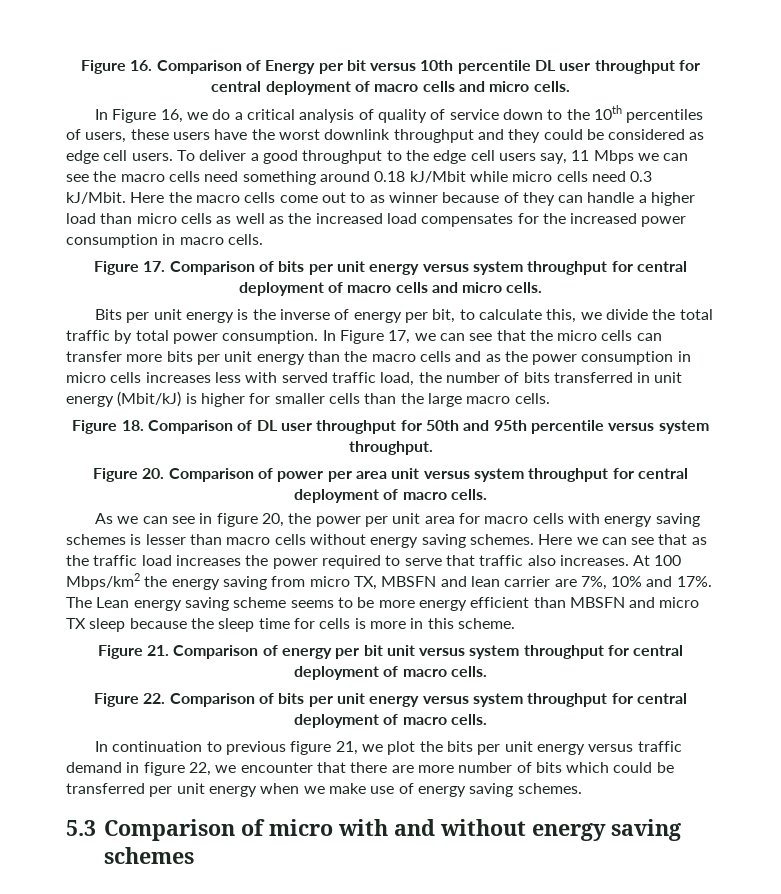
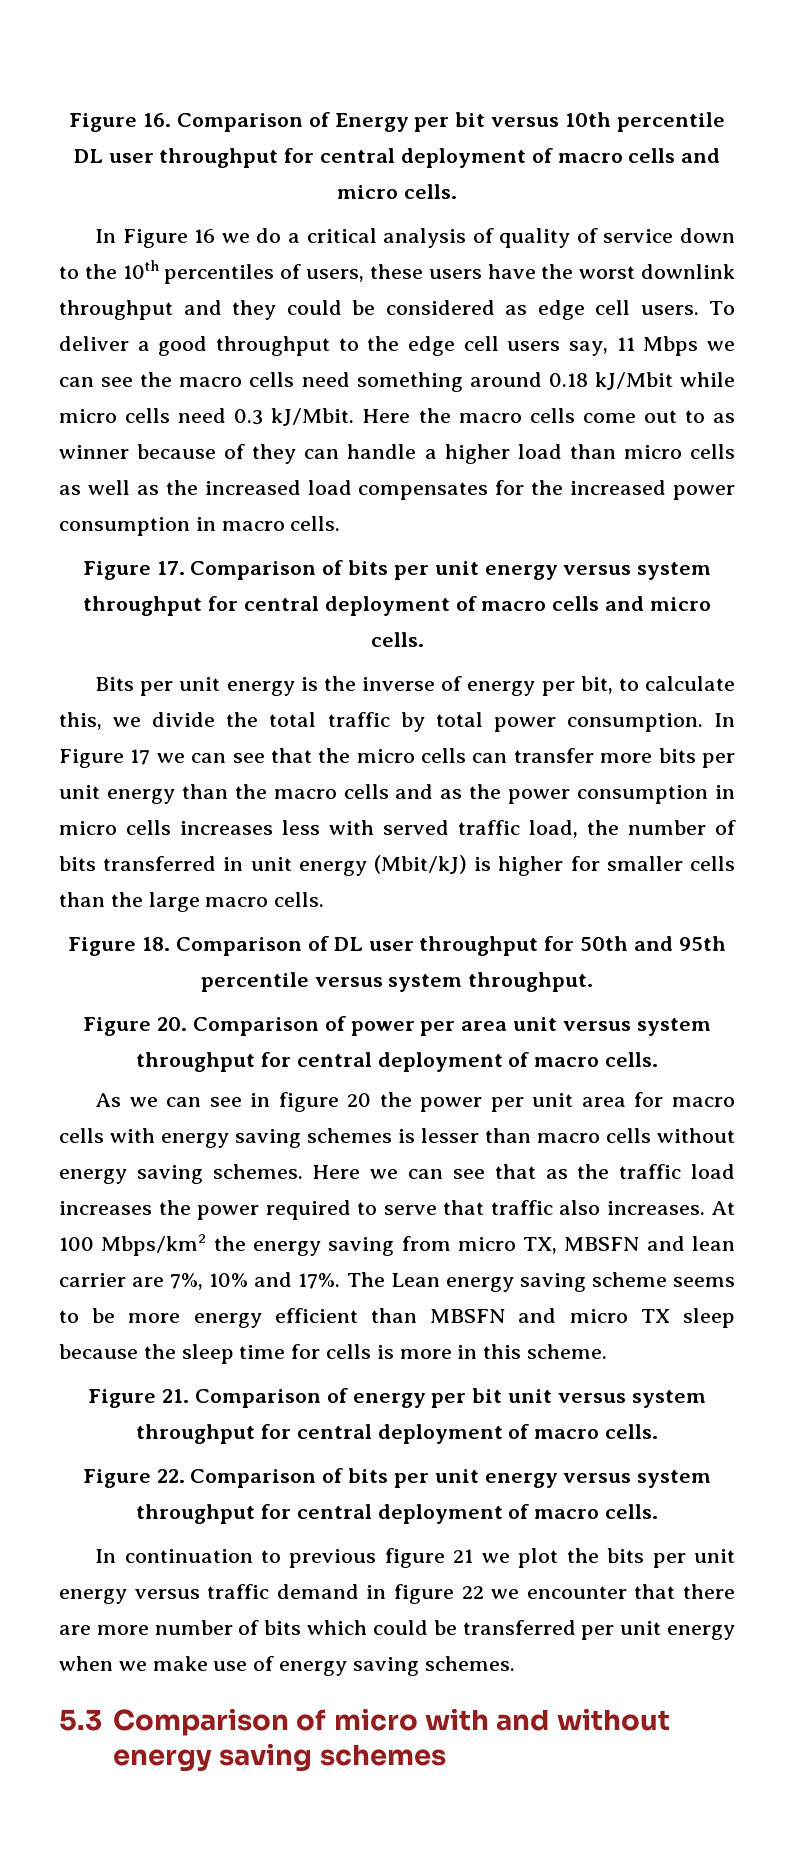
- In Figure 16, we do a critical analysis of quality of service down to the 10th percentiles of users, these users have the worst downlink throughput and they could be considered as edge cell users.
+ In Figure 16 we do a critical analysis of quality of service down to the 10th percentiles of users, these users have the worst downlink throughput and they could be considered as edge cell users.
- In Figure 17, we can see that the micro cells can transfer more bits per unit energy than the macro cells and as the power consumption in micro cells increases less with served traffic load, the number of bits transferred in unit energy (Mbit/kJ) is higher for smaller cells than the large macro cells.
+ In Figure 17 we can see that the micro cells can transfer more bits per unit energy than the macro cells and as the power consumption in micro cells increases less with served traffic load, the number of bits transferred in unit energy (Mbit/kJ) is higher for smaller cells than the large macro cells.
- As we can see in figure 20, the power per unit area for macro cells with energy saving schemes is lesser than macro cells without energy saving schemes.
+ As we can see in figure 20 the power per unit area for macro cells with energy saving schemes is lesser than macro cells without energy saving schemes.
- In continuation to previous figure 21, we plot the bits per unit energy versus traffic demand in figure 22, we encounter that there are more number of bits which could be transferred per unit energy when we make use of energy saving schemes.
+ In continuation to previous figure 21 we plot the bits per unit energy versus traffic demand in figure 22 we encounter that there are more number of bits which could be transferred per unit energy when we make use of energy saving schemes.

